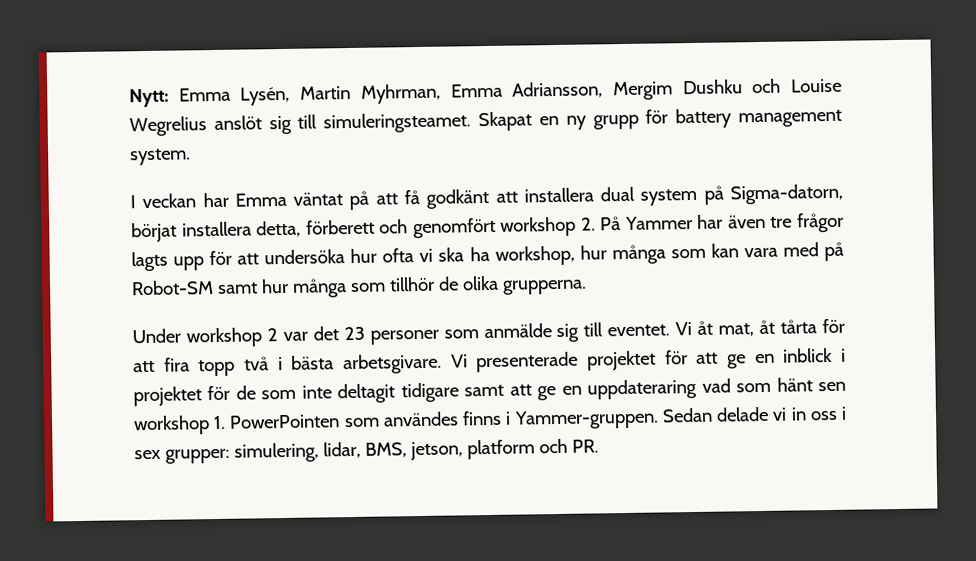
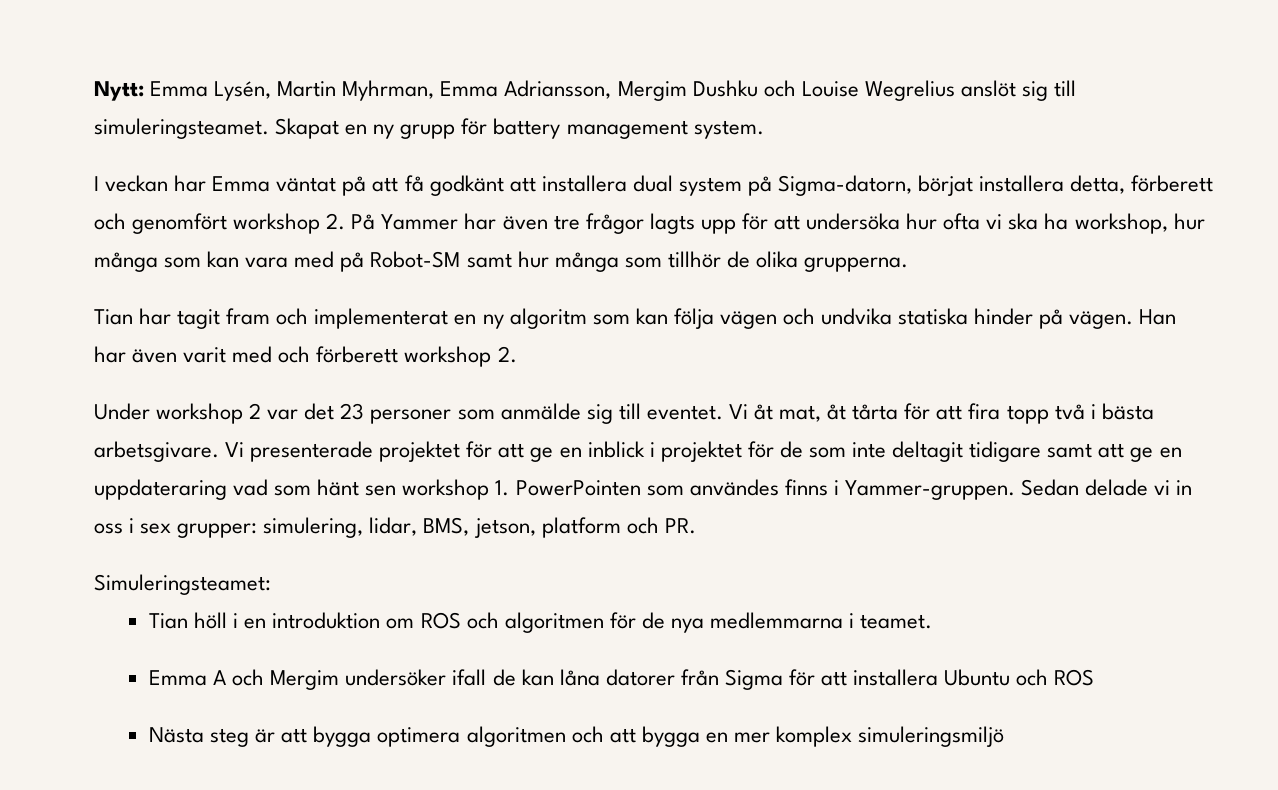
+ Tian har tagit fram och implementerat en ny algoritm som kan följa vägen och undvika statiska hinder på vägen. Han har även varit med och förberett workshop 2.
+ Simuleringsteamet:
+ Tian höll i en introduktion om ROS och algoritmen för de nya medlemmarna i teamet.
+ Emma A och Mergim undersöker ifall de kan låna datorer från Sigma för att installera Ubuntu och ROS
+ Nästa steg är att bygga optimera algoritmen och att bygga en mer komplex simuleringsmiljö

